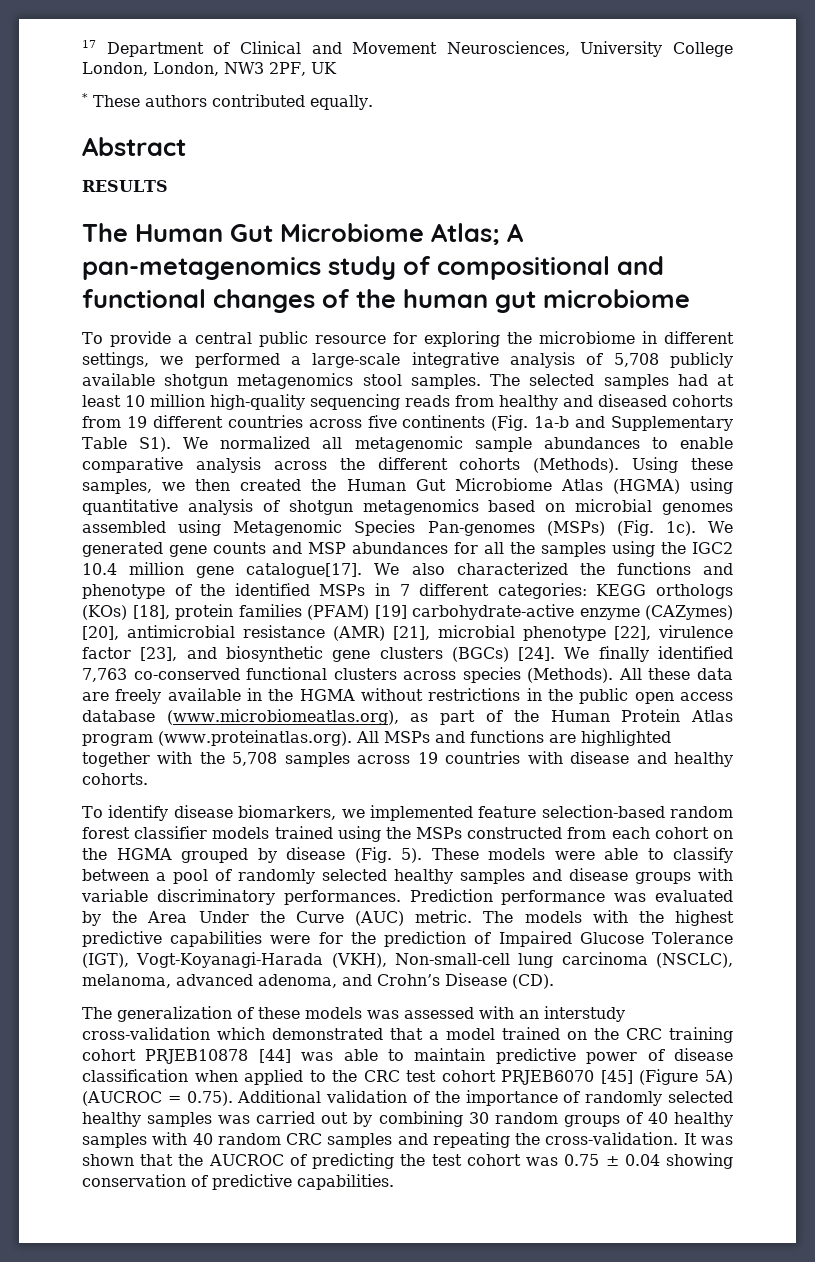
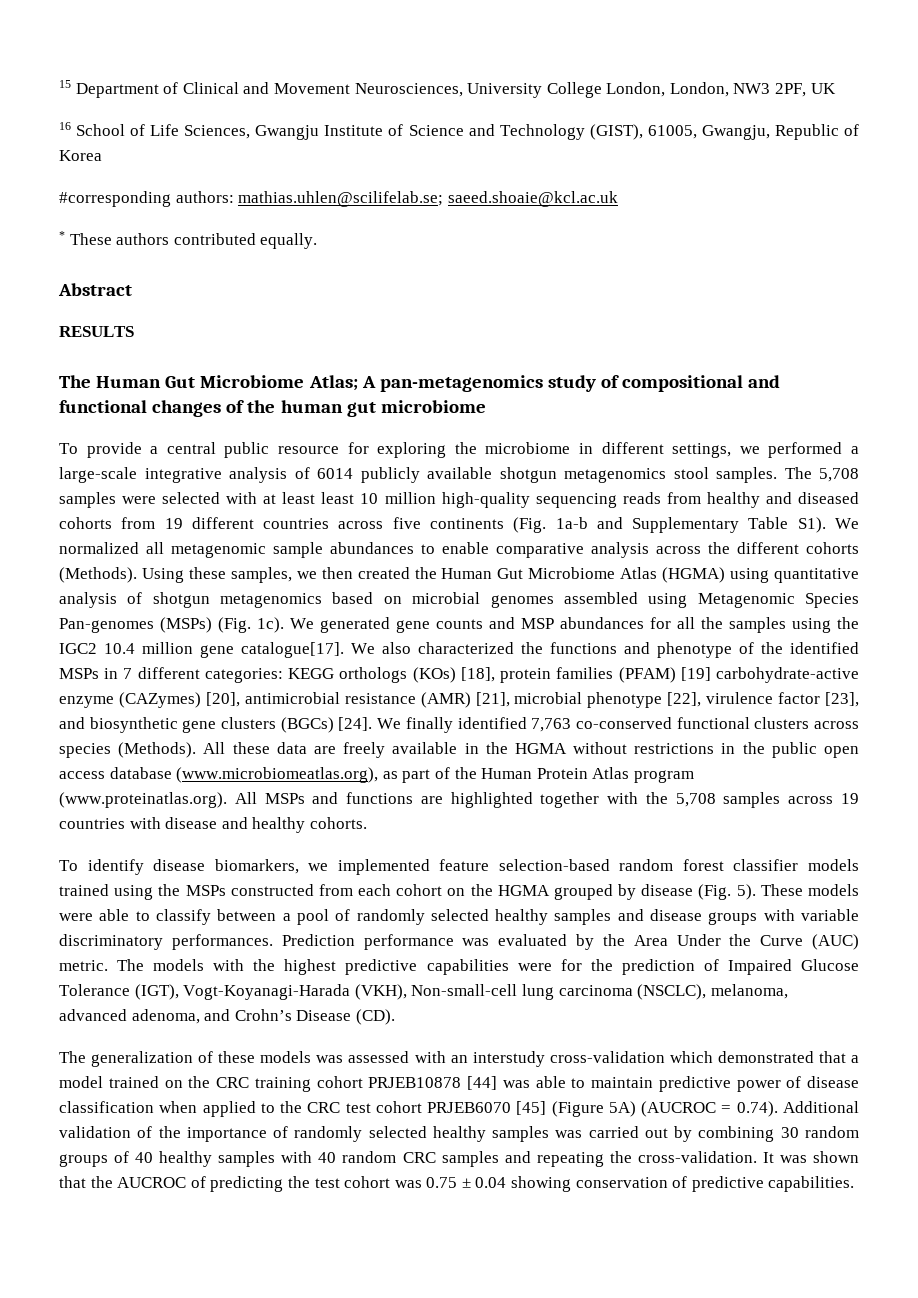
- 17 Department of Clinical and Movement Neurosciences, University College London, London, NW3 2PF, UK
+ 15 Department of Clinical and Movement Neurosciences, University College London, London, NW3 2PF, UK
+ 16 School of Life Sciences, Gwangju Institute of Science and Technology (GIST), 61005, Gwangju, Republic of Korea
+ #corresponding authors: mathias.uhlen@scilifelab.se; saeed.shoaie@kcl.ac.uk
- To provide a central public resource for exploring the microbiome in different settings, we performed a large-scale integrative analysis of 5,708 publicly available shotgun metagenomics stool samples.
+ To provide a central public resource for exploring the microbiome in different settings, we performed a large-scale integrative analysis of 6014 publicly available shotgun metagenomics stool samples.
- The selected samples had at least 10 million high-quality sequencing reads from healthy and diseased cohorts from 19 different countries across five continents (Fig. 1a-b and Supplementary Table S1). We normalized all metagenomic sample abundances to enable comparative analysis across the different cohorts (Methods).
+ The 5,708 samples were selected with at least least 10 million high-quality sequencing reads from healthy and diseased cohorts from 19 different countries across five continents (Fig. 1a-b and Supplementary Table S1). We normalized all metagenomic sample abundances to enable comparative analysis across the different cohorts (Methods).
- The generalization of these models was assessed with an interstudy cross-validation which demonstrated that a model trained on the CRC training cohort PRJEB10878 [44] was able to maintain predictive power of disease classification when applied to the CRC test cohort PRJEB6070 [45] (Figure 5A) (AUCROC = 0.75). Additional validation of the importance of randomly selected healthy samples was carried out by combining 30 random groups of 40 healthy samples with 40 random CRC samples and repeating the cross-validation.
+ The generalization of these models was assessed with an interstudy cross-validation which demonstrated that a model trained on the CRC training cohort PRJEB10878 [44] was able to maintain predictive power of disease classification when applied to the CRC test cohort PRJEB6070 [45] (Figure 5A) (AUCROC = 0.74). Additional validation of the importance of randomly selected healthy samples was carried out by combining 30 random groups of 40 healthy samples with 40 random CRC samples and repeating the cross-validation.

